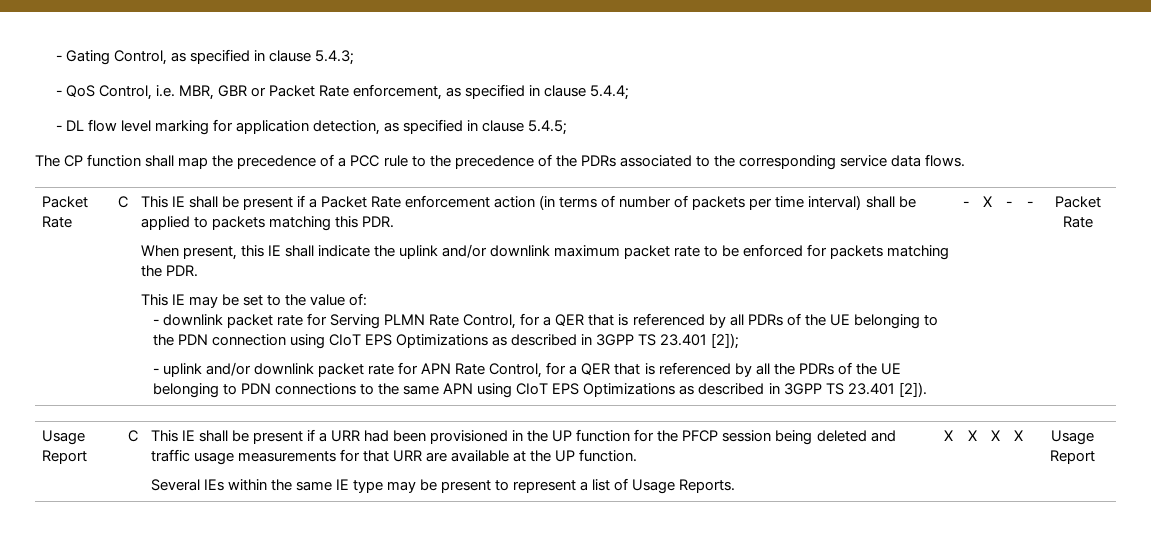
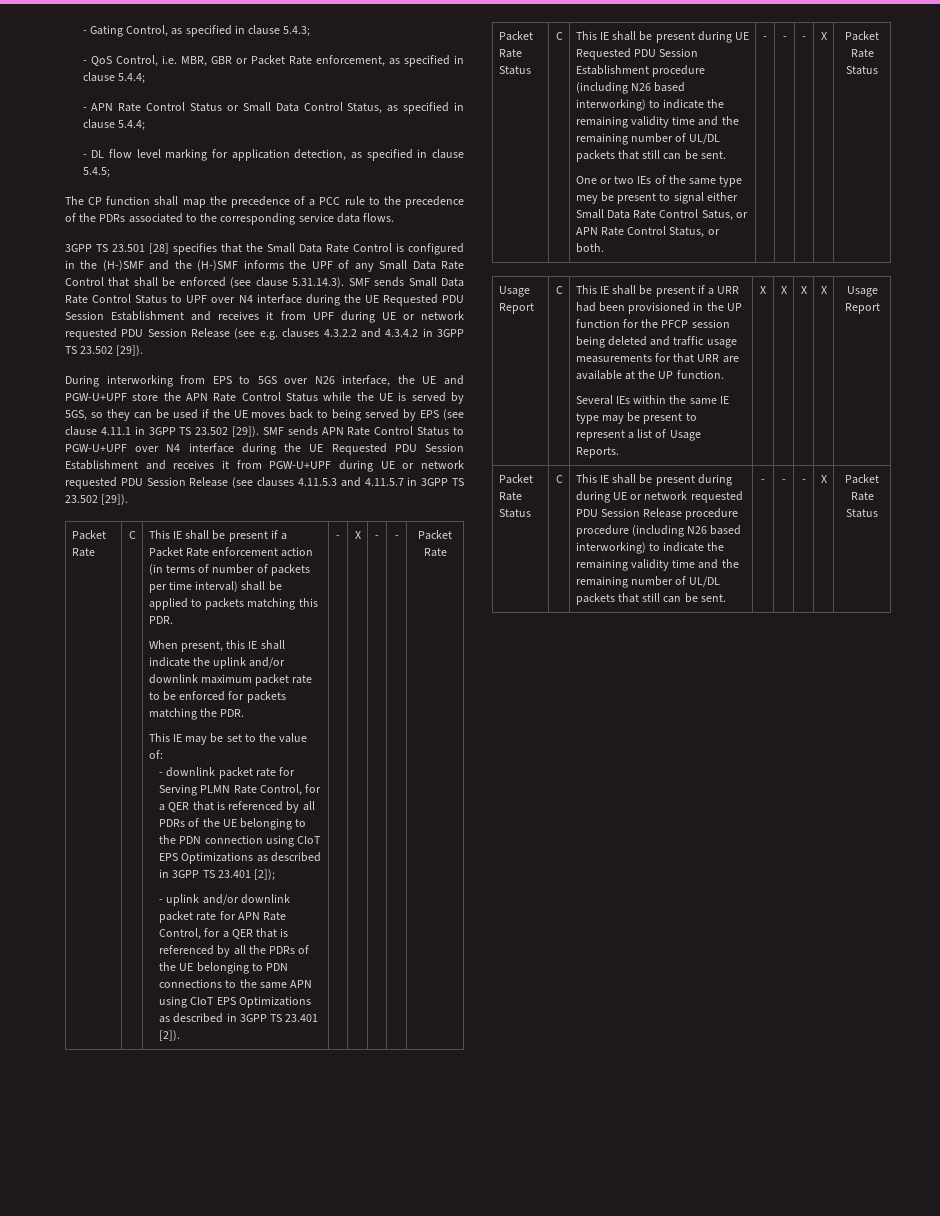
+ - APN Rate Control Status or Small Data Control Status, as specified in clause 5.4.4;
+ 3GPP TS 23.501 [28] specifies that the Small Data Rate Control is configured in the (H-)SMF and the (H-)SMF informs the UPF of any Small Data Rate Control that shall be enforced (see clause 5.31.14.3). SMF sends Small Data Rate Control Status to UPF over N4 interface during the UE Requested PDU Session Establishment and receives it from UPF during UE or network requested PDU Session Release (see e.g. clauses 4.3.2.2 and 4.3.4.2 in 3GPP TS 23.502 [29]).
+ During interworking from EPS to 5GS over N26 interface, the UE and PGW-U+UPF store the APN Rate Control Status while the UE is served by 5GS, so they can be used if the UE moves back to being served by EPS (see clause 4.11.1 in 3GPP TS 23.502 [29]). SMF sends APN Rate Control Status to PGW-U+UPF over N4 interface during the UE Requested PDU Session Establishment and receives it from PGW-U+UPF during UE or network requested PDU Session Release (see clauses 4.11.5.3 and 4.11.5.7 in 3GPP TS 23.502 [29]).
+ Packet Rate Status | C | This IE shall be present during UE Requested PDU Session Establishment procedure (including N26 based interworking) to indicate the remaining validity time and the remaining number of UL/DL packets that still can be sent.
+ One or two IEs of the same type mey be present to signal either Small Data Rate Control Satus, or APN Rate Control Status, or both. | - | - | - | X | Packet Rate Status
+ Packet Rate Status | C | This IE shall be present during during UE or network requested PDU Session Release procedure procedure (including N26 based interworking) to indicate the remaining validity time and the remaining number of UL/DL packets that still can be sent. | - | - | - | X | Packet Rate Status

